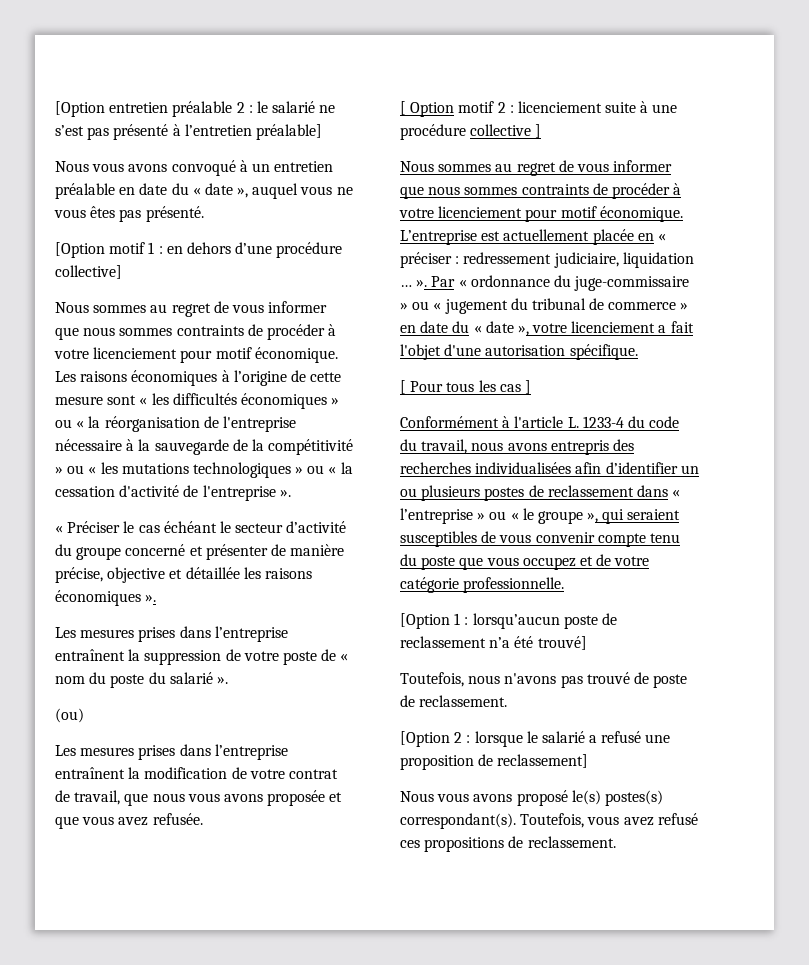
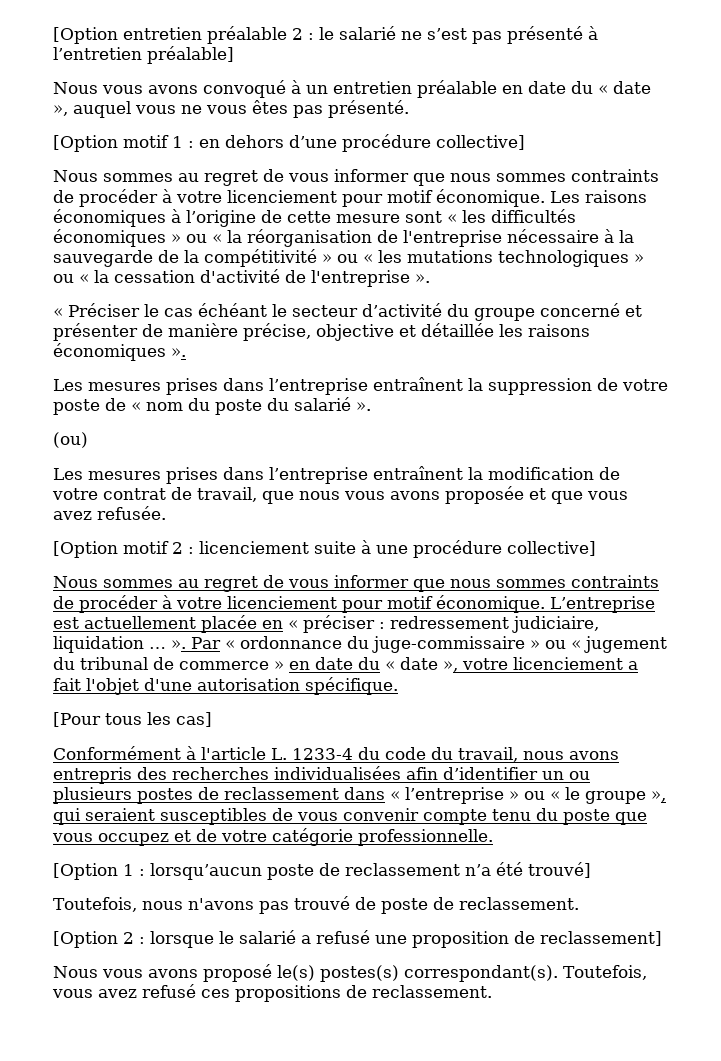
- [ Option motif 2 : licenciement suite à une procédure collective ]
+ [Option motif 2 : licenciement suite à une procédure collective]
- [ Pour tous les cas ]
+ [Pour tous les cas]

